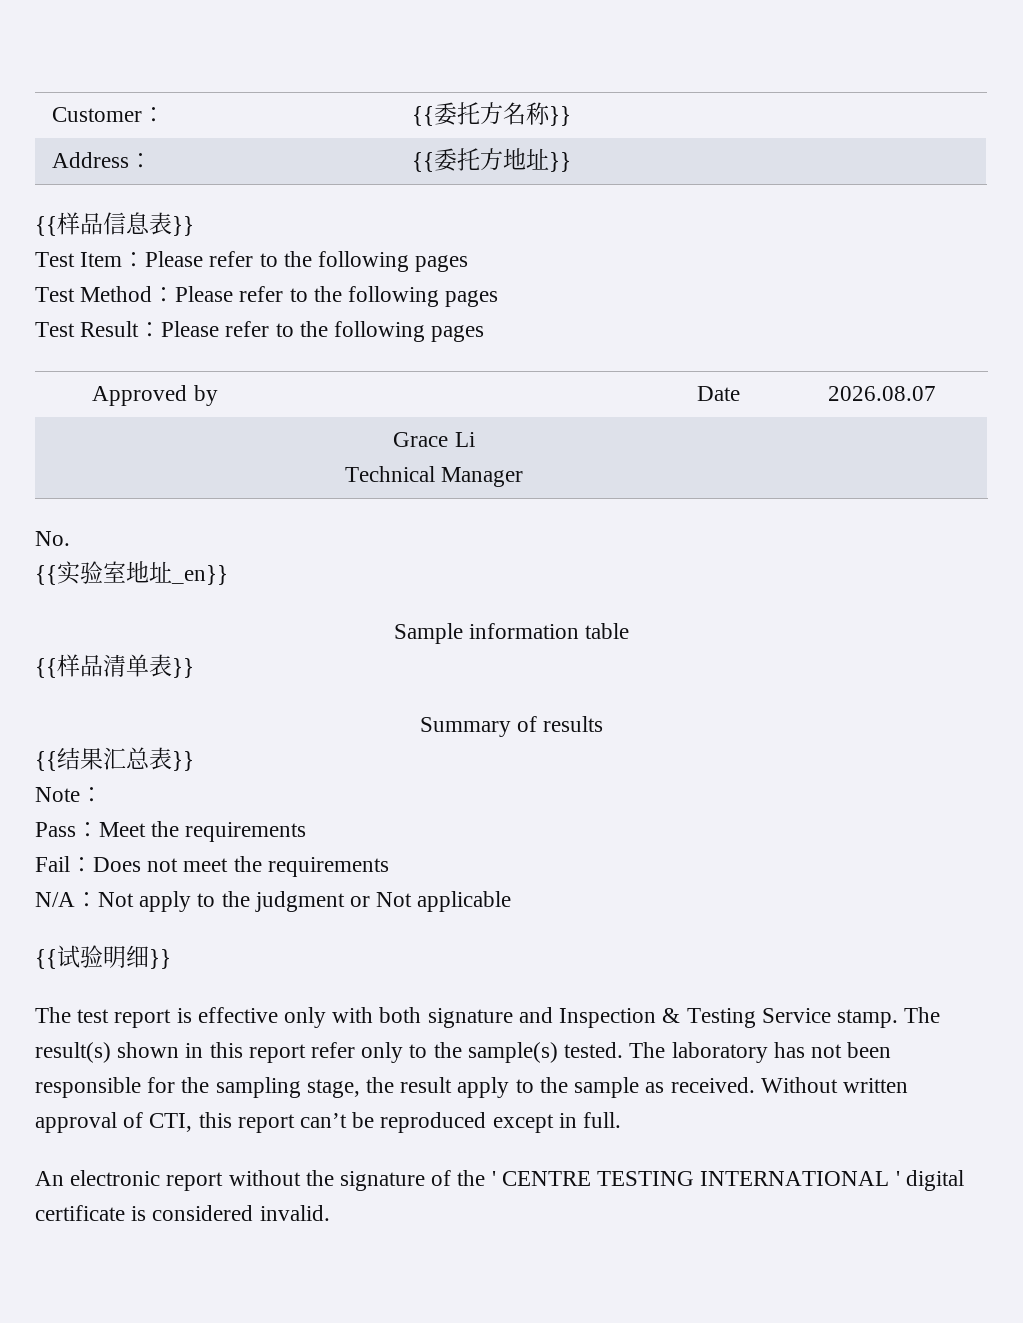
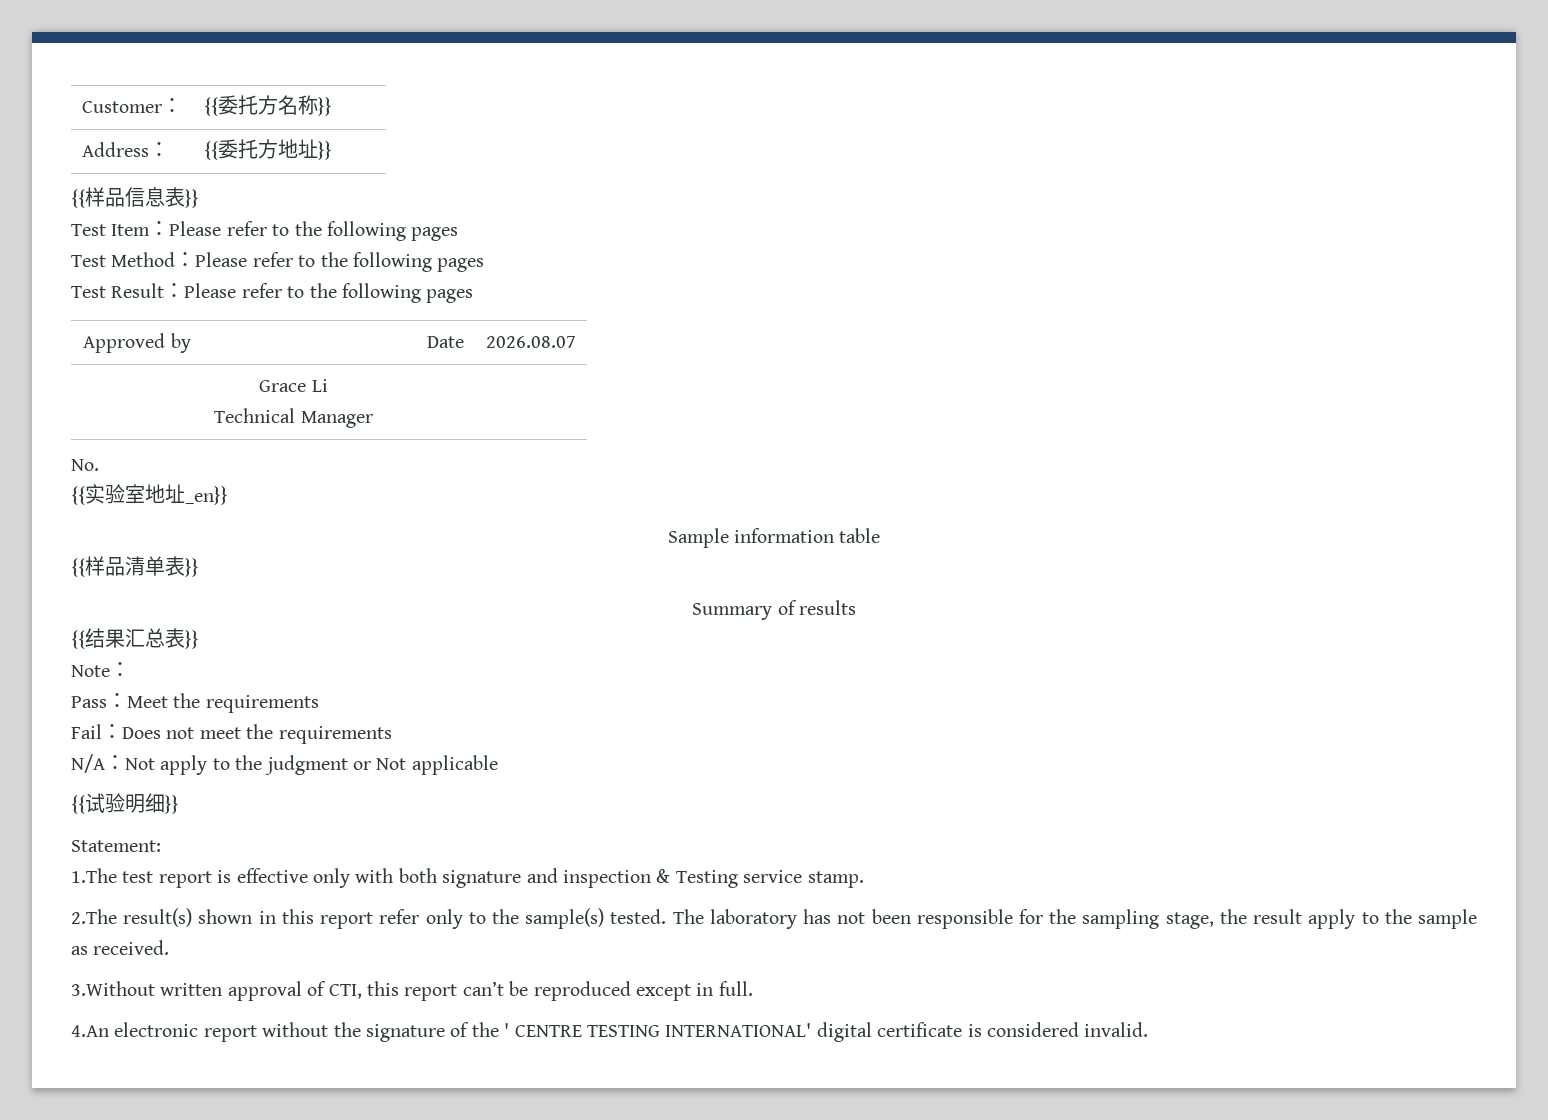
- The test report is effective only with both signature and Inspection & Testing Service stamp. The result(s) shown in this report refer only to the sample(s) tested.
+ Statement:
+ 1.The test report is effective only with both signature and inspection & Testing service stamp.
+ 2.The result(s) shown in this report refer only to the sample(s) tested.
- The laboratory has not been responsible for the sampling stage, the result apply to the sample as received. Without written approval of CTI, this report can’t be reproduced except in full.
+ The laboratory has not been responsible for the sampling stage, the result apply to the sample as received.
+ 3.Without written approval of CTI, this report can’t be reproduced except in full.
- An electronic report without the signature of the ' CENTRE TESTING INTERNATIONAL ' digital certificate is considered invalid.
+ 4.An electronic report without the signature of the ' CENTRE TESTING INTERNATIONAL' digital certificate is considered invalid.

